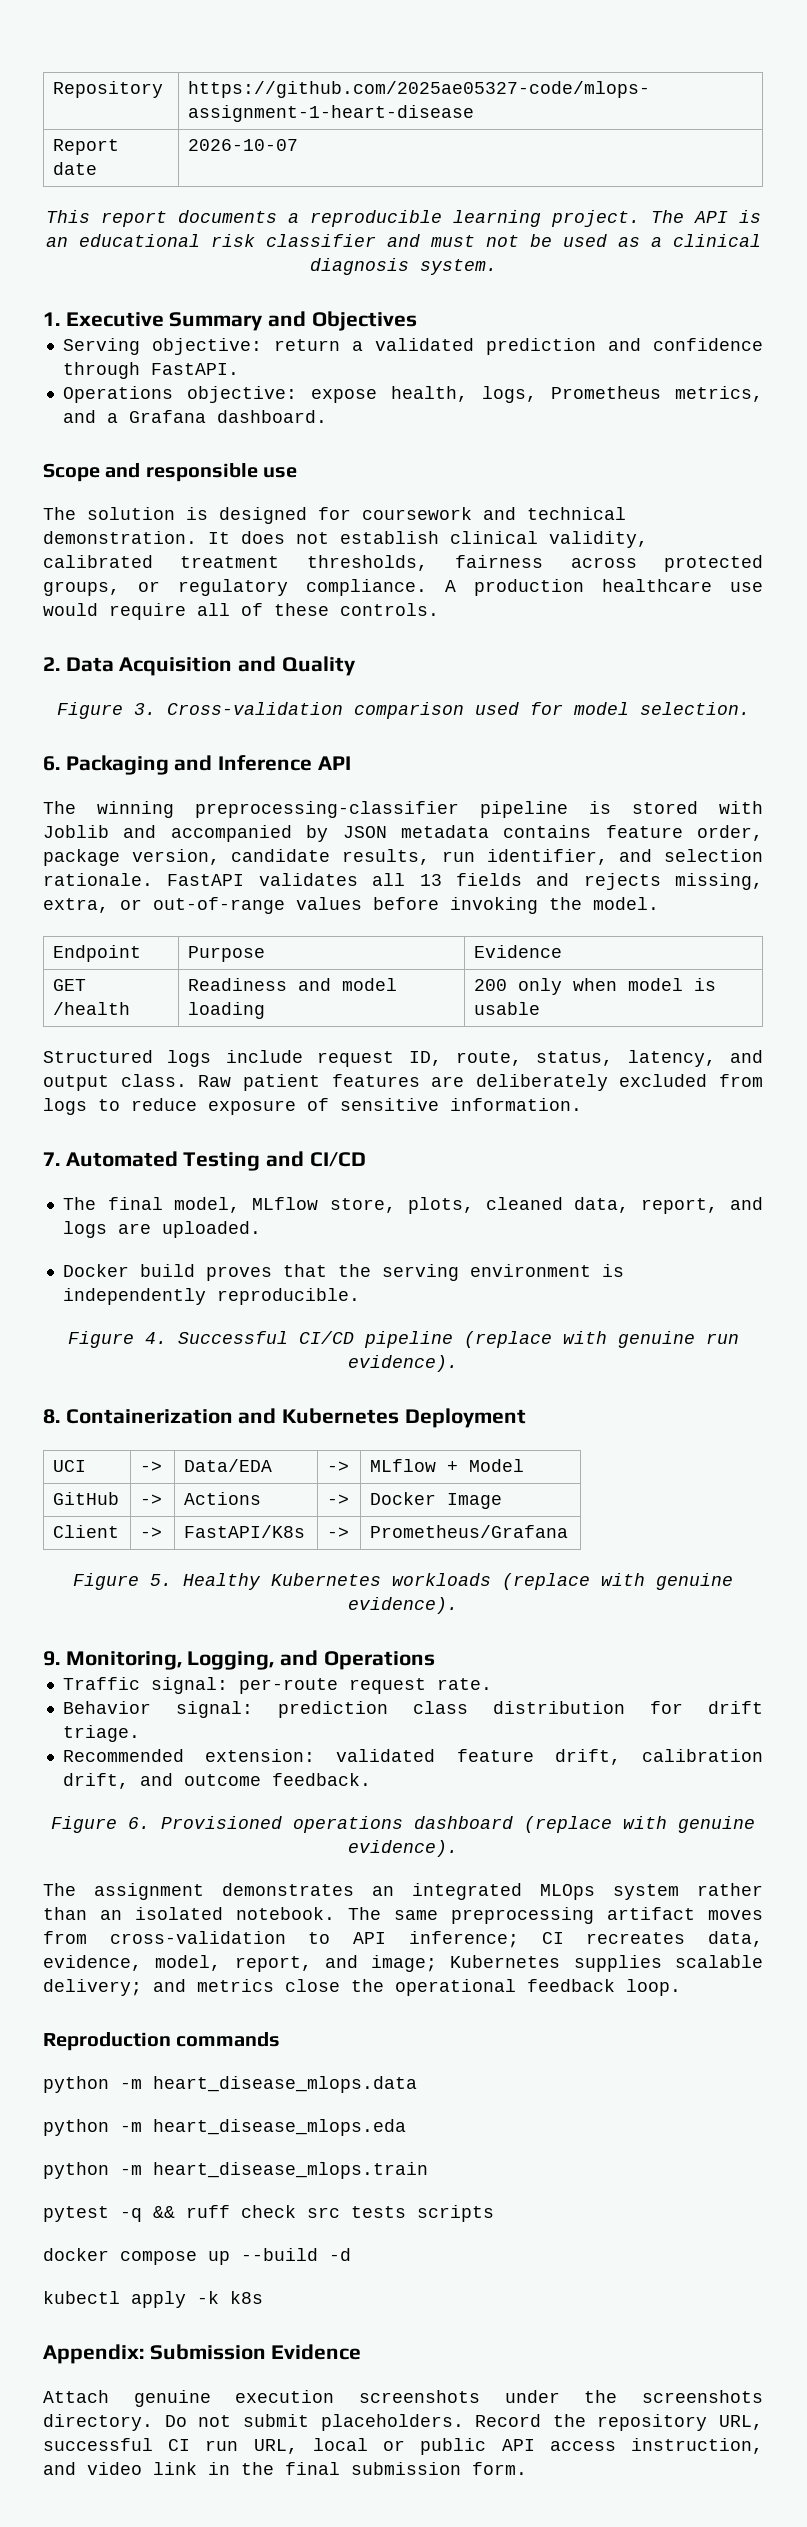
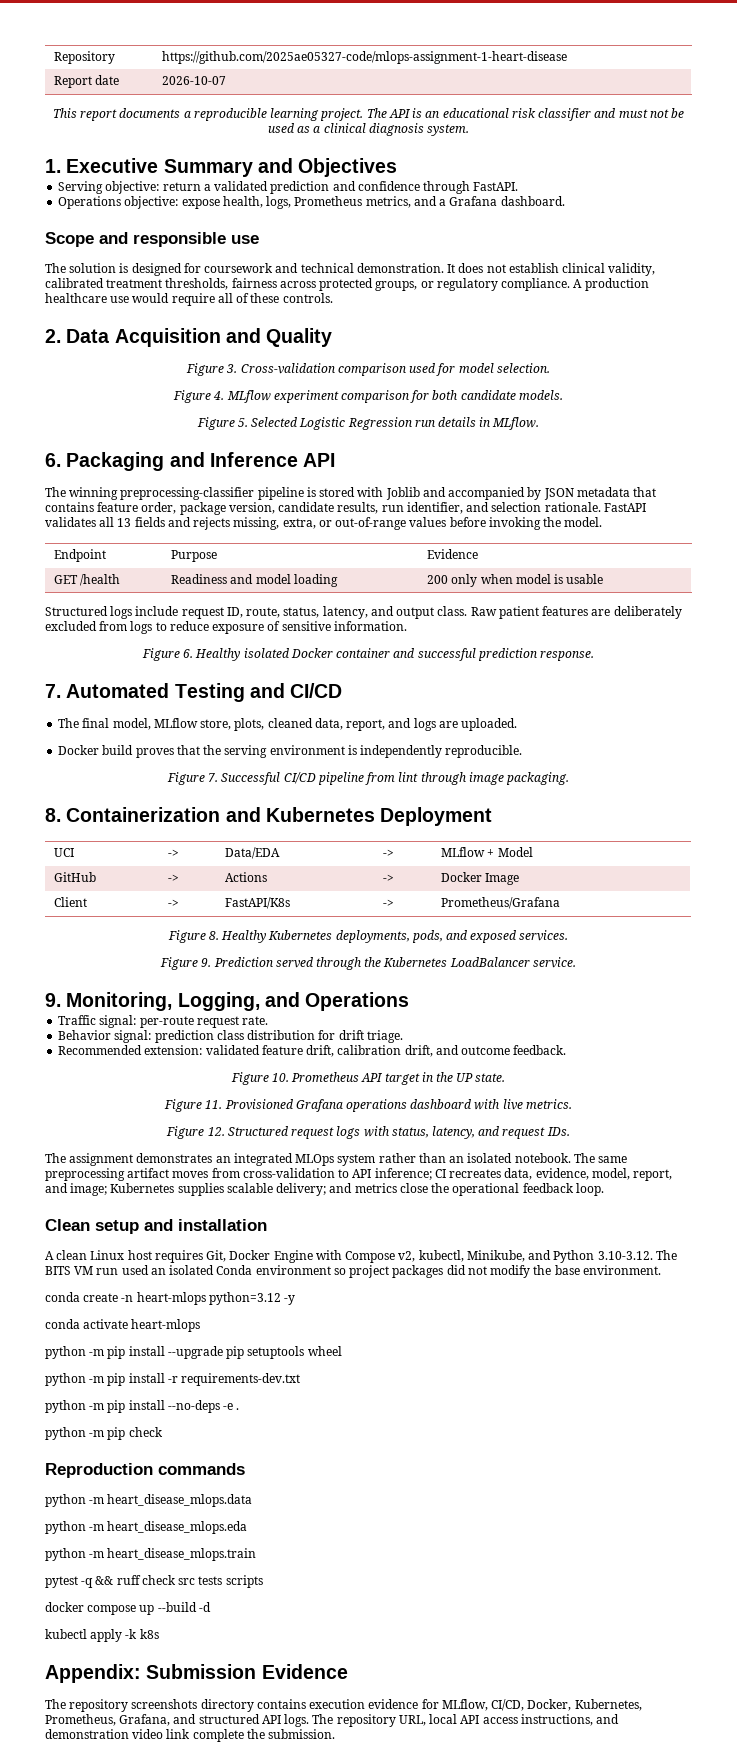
+ Figure 4. MLflow experiment comparison for both candidate models.
+ Figure 5. Selected Logistic Regression run details in MLflow.
- The winning preprocessing-classifier pipeline is stored with Joblib and accompanied by JSON metadata contains feature order, package version, candidate results, run identifier, and selection rationale.
+ The winning preprocessing-classifier pipeline is stored with Joblib and accompanied by JSON metadata that contains feature order, package version, candidate results, run identifier, and selection rationale.
+ Figure 6. Healthy isolated Docker container and successful prediction response.
- Figure 4. Successful CI/CD pipeline (replace with genuine run evidence).
+ Figure 7. Successful CI/CD pipeline from lint through image packaging.
- Figure 5. Healthy Kubernetes workloads (replace with genuine evidence).
+ Figure 8. Healthy Kubernetes deployments, pods, and exposed services.
+ Figure 9. Prediction served through the Kubernetes LoadBalancer service.
- Figure 6. Provisioned operations dashboard (replace with genuine evidence).
+ Figure 10. Prometheus API target in the UP state.
+ Figure 11. Provisioned Grafana operations dashboard with live metrics.
+ Figure 12. Structured request logs with status, latency, and request IDs.
+ Clean setup and installation
+ A clean Linux host requires Git, Docker Engine with Compose v2, kubectl, Minikube, and Python 3.10-3.12. The BITS VM run used an isolated Conda environment so project packages did not modify the base environment.
+ conda create -n heart-mlops python=3.12 -y
+ conda activate heart-mlops
+ python -m pip install --upgrade pip setuptools wheel
+ python -m pip install -r requirements-dev.txt
+ python -m pip install --no-deps -e .
+ python -m pip check
- Attach genuine execution screenshots under the screenshots directory. Do not submit placeholders. Record the repository URL, successful CI run URL, local or public API access instruction, and video link in the final submission form.
+ The repository screenshots directory contains execution evidence for MLflow, CI/CD, Docker, Kubernetes, Prometheus, Grafana, and structured API logs. The repository URL, local API access instructions, and demonstration video link complete the submission.

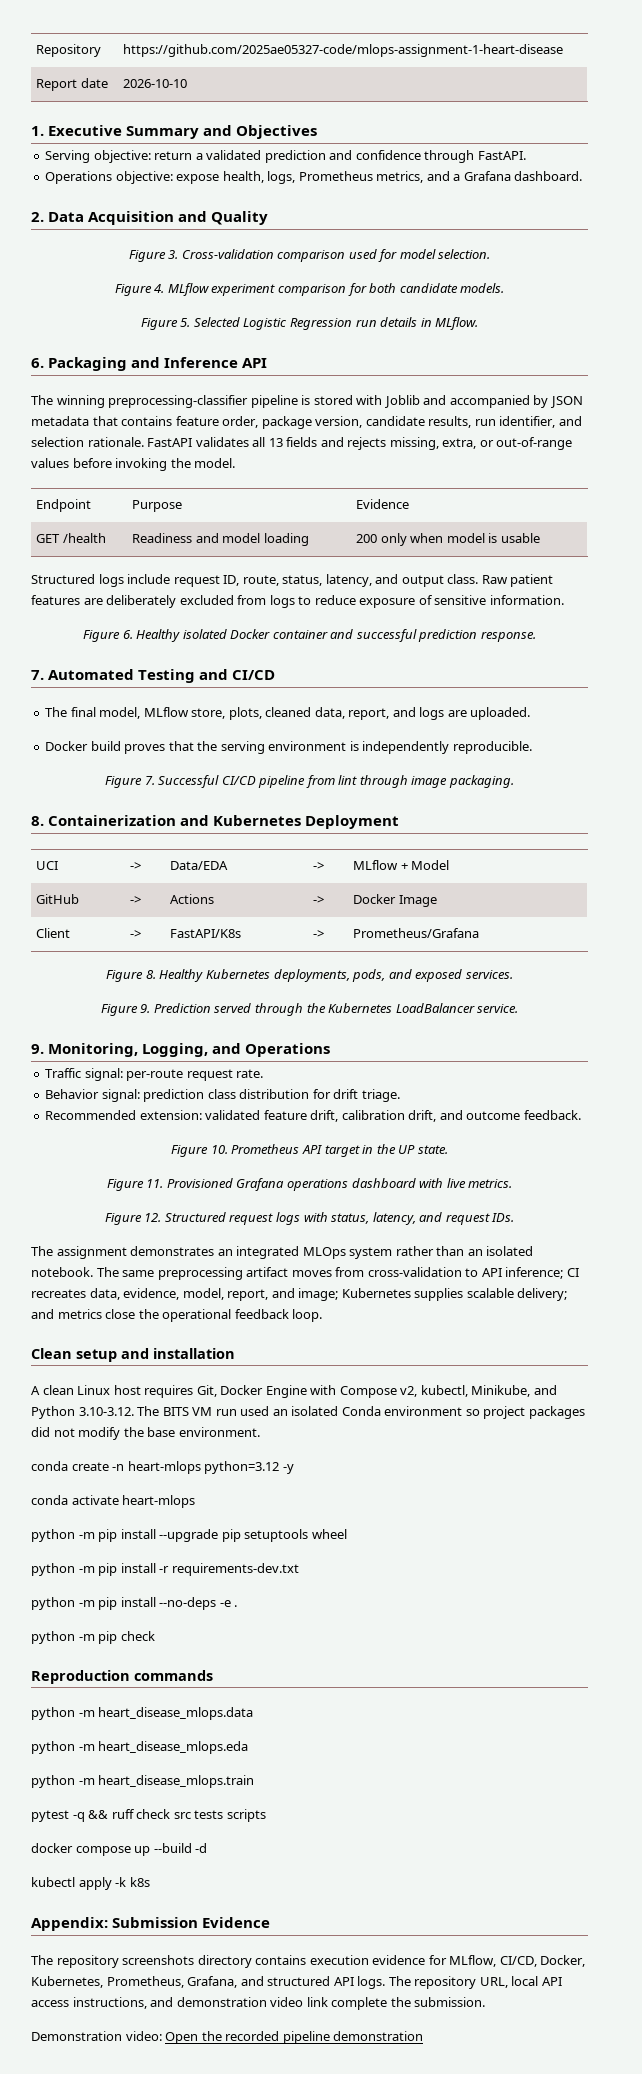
- Report date | 2026-10-07
- This report documents a reproducible learning project. The API is an educational risk classifier and must not be used as a clinical diagnosis system.
+ Report date | 2026-10-10
- Scope and responsible use
- The solution is designed for coursework and technical demonstration. It does not establish clinical validity, calibrated treatment thresholds, fairness across protected groups, or regulatory compliance. A production healthcare use would require all of these controls.
+ Demonstration video: Open the recorded pipeline demonstration

